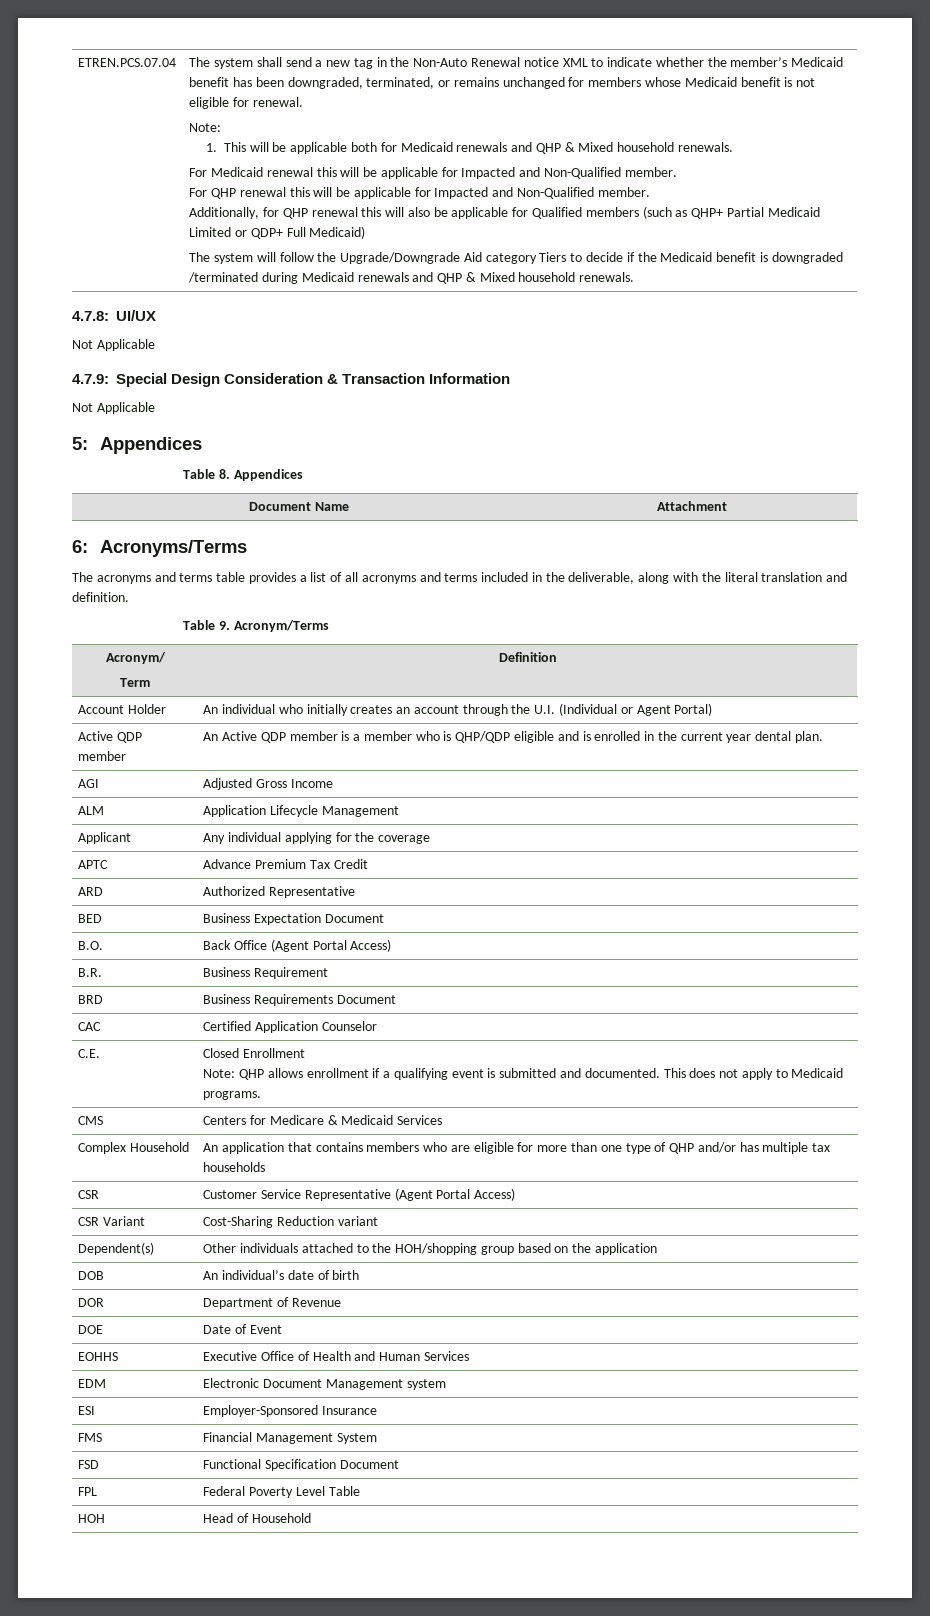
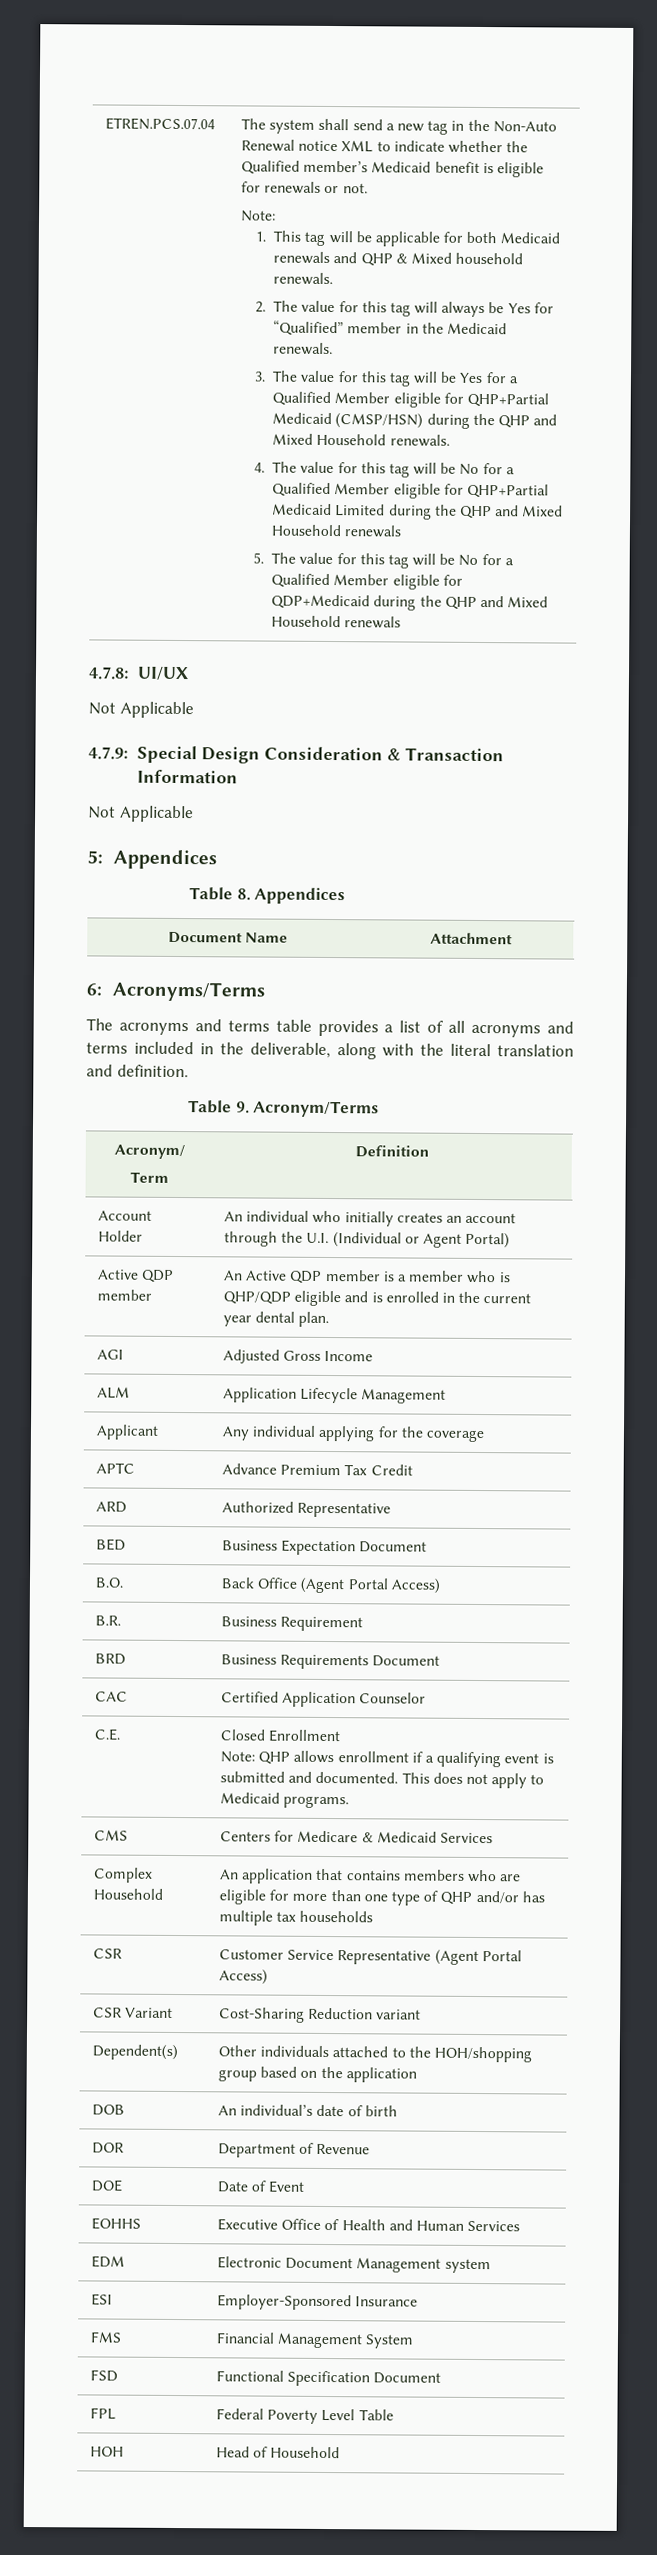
- The system shall send a new tag in the Non-Auto Renewal notice XML to indicate whether the member’s Medicaid benefit has been downgraded, terminated, or remains unchanged for members whose Medicaid benefit is not eligible for renewal.
+ The system shall send a new tag in the Non-Auto Renewal notice XML to indicate whether the Qualified member’s Medicaid benefit is eligible for renewals or not.
- 1. This will be applicable both for Medicaid renewals and QHP & Mixed household renewals.
- For Medicaid renewal this will be applicable for Impacted and Non-Qualified member.
- For QHP renewal this will be applicable for Impacted and Non-Qualified member.
- Additionally, for QHP renewal this will also be applicable for Qualified members (such as QHP+ Partial Medicaid Limited or QDP+ Full Medicaid)
- The system will follow the Upgrade/Downgrade Aid category Tiers to decide if the Medicaid benefit is downgraded /terminated during Medicaid renewals and QHP & Mixed household renewals.
+ 1. This tag will be applicable for both Medicaid renewals and QHP & Mixed household renewals.
+ 2. The value for this tag will always be Yes for “Qualified” member in the Medicaid renewals.
+ 3. The value for this tag will be Yes for a Qualified Member eligible for QHP+Partial Medicaid (CMSP/HSN) during the QHP and Mixed Household renewals.
+ 4. The value for this tag will be No for a Qualified Member eligible for QHP+Partial Medicaid Limited during the QHP and Mixed Household renewals
+ 5. The value for this tag will be No for a Qualified Member eligible for QDP+Medicaid during the QHP and Mixed Household renewals

